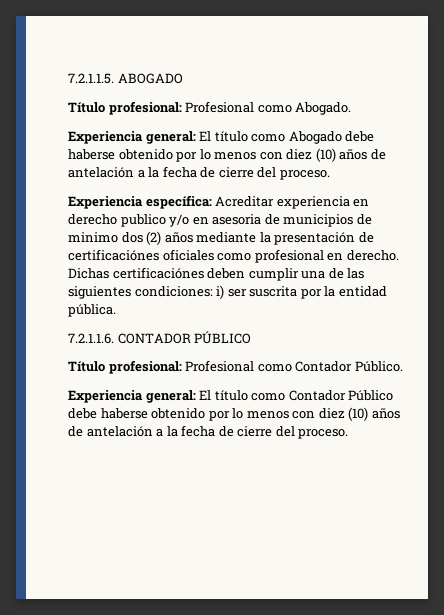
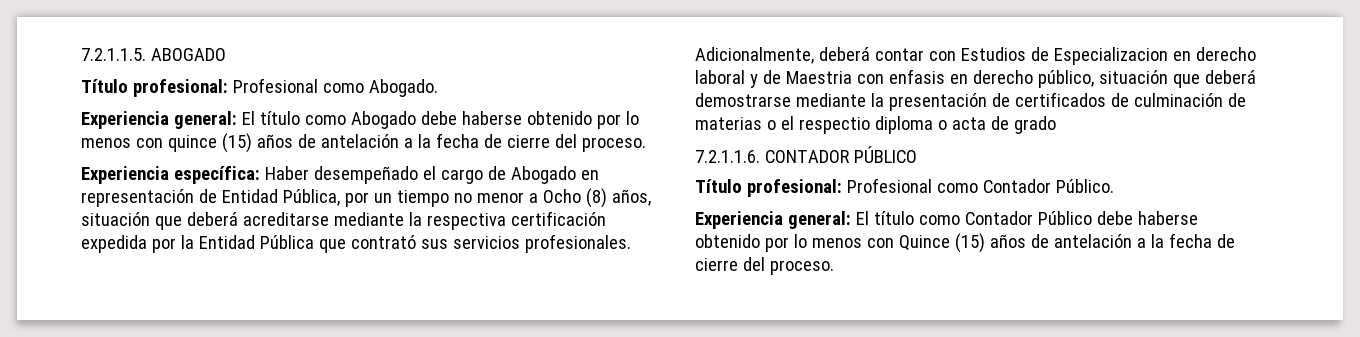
- Experiencia general: El título como Abogado debe haberse obtenido por lo menos con diez (10) años de antelación a la fecha de cierre del proceso.
+ Experiencia general: El título como Abogado debe haberse obtenido por lo menos con quince (15) años de antelación a la fecha de cierre del proceso.
- Experiencia específica: Acreditar experiencia en derecho publico y/o en asesoria de municipios de minimo dos (2) años mediante la presentación de certificaciónes oficiales como profesional en derecho. Dichas certificaciónes deben cumplir una de las siguientes condiciones: i) ser suscrita por la entidad pública.
+ Experiencia específica: Haber desempeñado el cargo de Abogado en representación de Entidad Pública, por un tiempo no menor a Ocho (8) años, situación que deberá acreditarse mediante la respectiva certificación expedida por la Entidad Pública que contrató sus servicios profesionales. Adicionalmente, deberá contar con Estudios de Especializacion en derecho laboral y de Maestria con enfasis en derecho público, situación que deberá demostrarse mediante la presentación de certificados de culminación de materias o el respectio diploma o acta de grado
- Experiencia general: El título como Contador Público debe haberse obtenido por lo menos con diez (10) años de antelación a la fecha de cierre del proceso.
+ Experiencia general: El título como Contador Público debe haberse obtenido por lo menos con Quince (15) años de antelación a la fecha de cierre del proceso.

